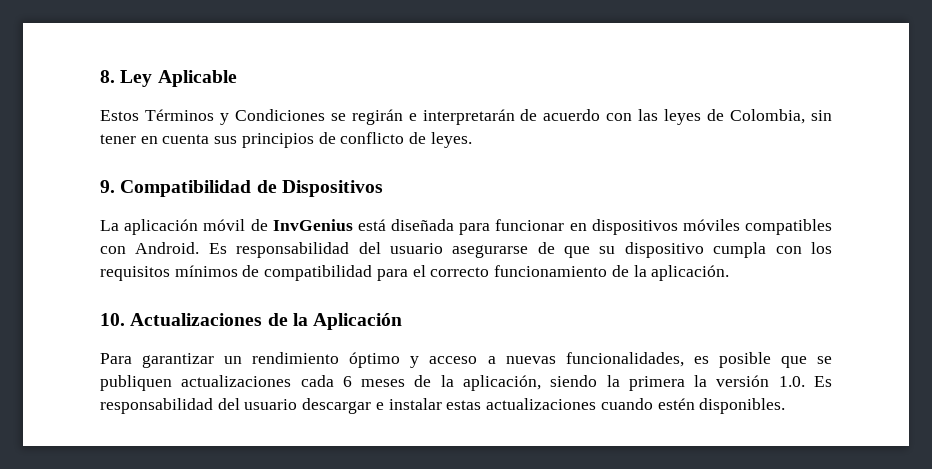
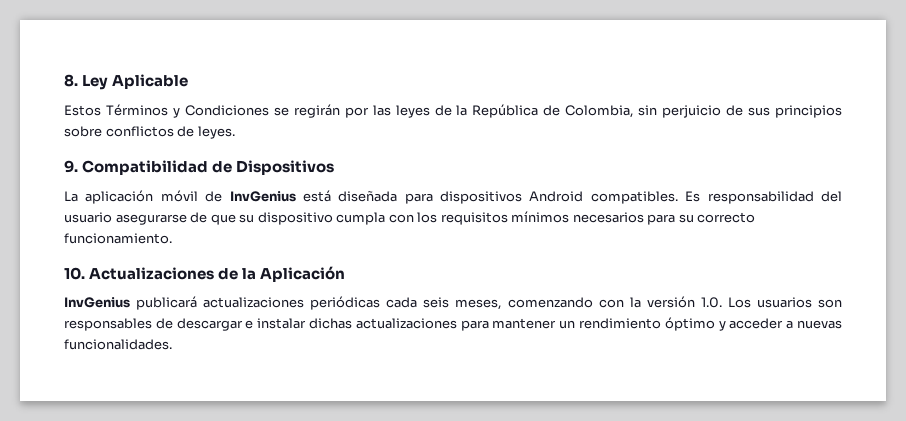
- Estos Términos y Condiciones se regirán e interpretarán de acuerdo con las leyes de Colombia, sin tener en cuenta sus principios de conflicto de leyes.
+ Estos Términos y Condiciones se regirán por las leyes de la República de Colombia, sin perjuicio de sus principios sobre conflictos de leyes.
- La aplicación móvil de InvGenius está diseñada para funcionar en dispositivos móviles compatibles con Android.
+ La aplicación móvil de InvGenius está diseñada para dispositivos Android compatibles.
- Es responsabilidad del usuario asegurarse de que su dispositivo cumpla con los requisitos mínimos de compatibilidad para el correcto funcionamiento de la aplicación.
+ Es responsabilidad del usuario asegurarse de que su dispositivo cumpla con los requisitos mínimos necesarios para su correcto funcionamiento.
- Para garantizar un rendimiento óptimo y acceso a nuevas funcionalidades, es posible que se publiquen actualizaciones cada 6 meses de la aplicación, siendo la primera la versión 1.0. Es responsabilidad del usuario descargar e instalar estas actualizaciones cuando estén disponibles.
+ InvGenius publicará actualizaciones periódicas cada seis meses, comenzando con la versión 1.0. Los usuarios son responsables de descargar e instalar dichas actualizaciones para mantener un rendimiento óptimo y acceder a nuevas funcionalidades.

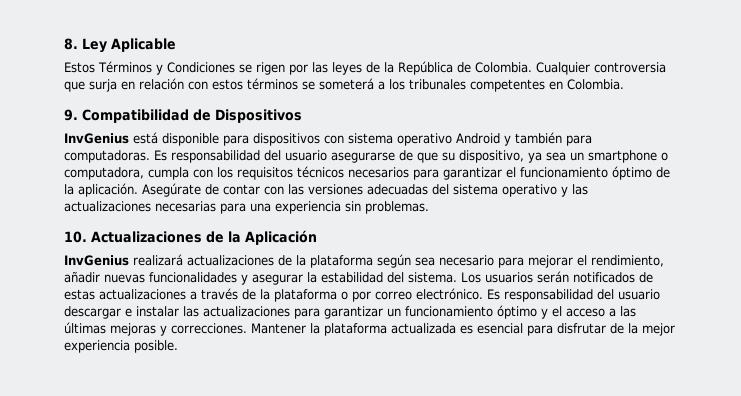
- Estos Términos y Condiciones se regirán por las leyes de la República de Colombia, sin perjuicio de sus principios sobre conflictos de leyes.
+ Estos Términos y Condiciones se rigen por las leyes de la República de Colombia. Cualquier controversia que surja en relación con estos términos se someterá a los tribunales competentes en Colombia.
- La aplicación móvil de InvGenius está diseñada para dispositivos Android compatibles.
+ InvGenius está disponible para dispositivos con sistema operativo Android y también para computadoras.
- Es responsabilidad del usuario asegurarse de que su dispositivo cumpla con los requisitos mínimos necesarios para su correcto funcionamiento.
+ Es responsabilidad del usuario asegurarse de que su dispositivo, ya sea un smartphone o computadora, cumpla con los requisitos técnicos necesarios para garantizar el funcionamiento óptimo de la aplicación. Asegúrate de contar con las versiones adecuadas del sistema operativo y las actualizaciones necesarias para una experiencia sin problemas.
- InvGenius publicará actualizaciones periódicas cada seis meses, comenzando con la versión 1.0. Los usuarios son responsables de descargar e instalar dichas actualizaciones para mantener un rendimiento óptimo y acceder a nuevas funcionalidades.
+ InvGenius realizará actualizaciones de la plataforma según sea necesario para mejorar el rendimiento, añadir nuevas funcionalidades y asegurar la estabilidad del sistema. Los usuarios serán notificados de estas actualizaciones a través de la plataforma o por correo electrónico. Es responsabilidad del usuario descargar e instalar las actualizaciones para garantizar un funcionamiento óptimo y el acceso a las últimas mejoras y correcciones. Mantener la plataforma actualizada es esencial para disfrutar de la mejor experiencia posible.

